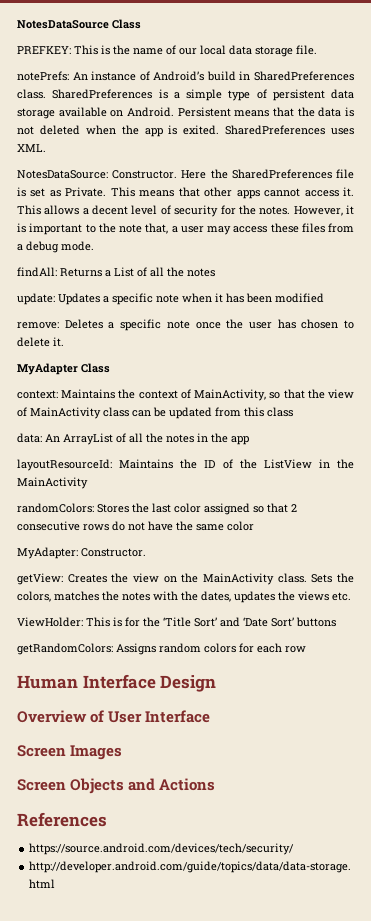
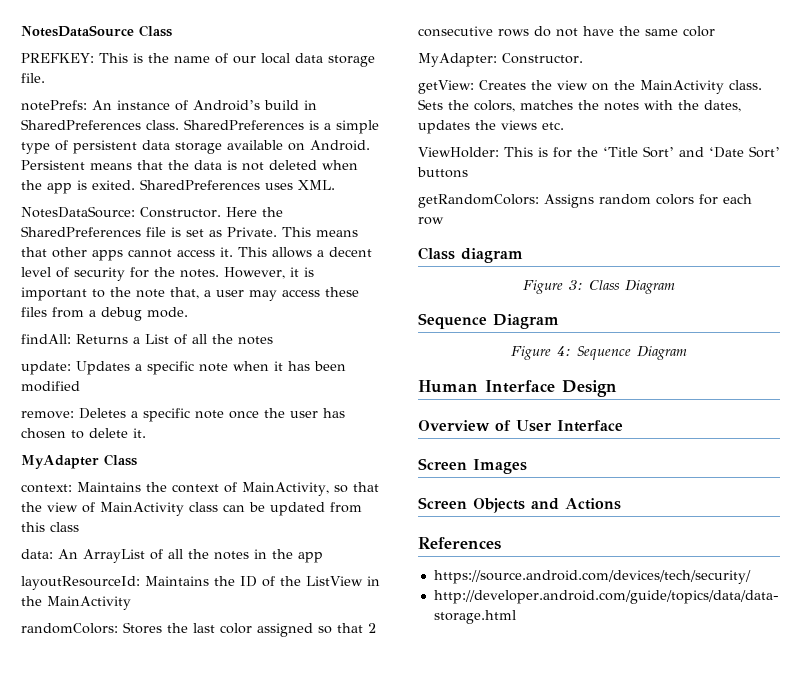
+ Class diagram
+ Figure 3: Class Diagram
+ Sequence Diagram
+ Figure 4: Sequence Diagram

